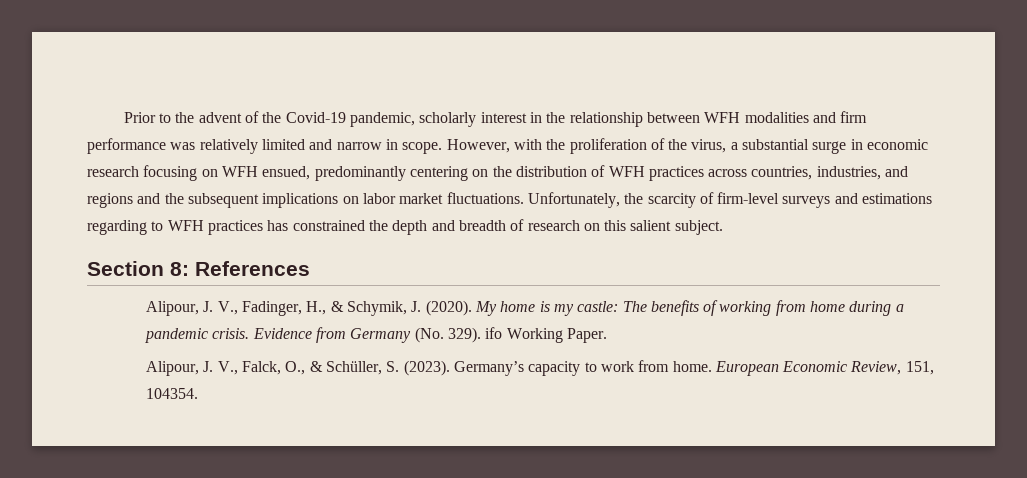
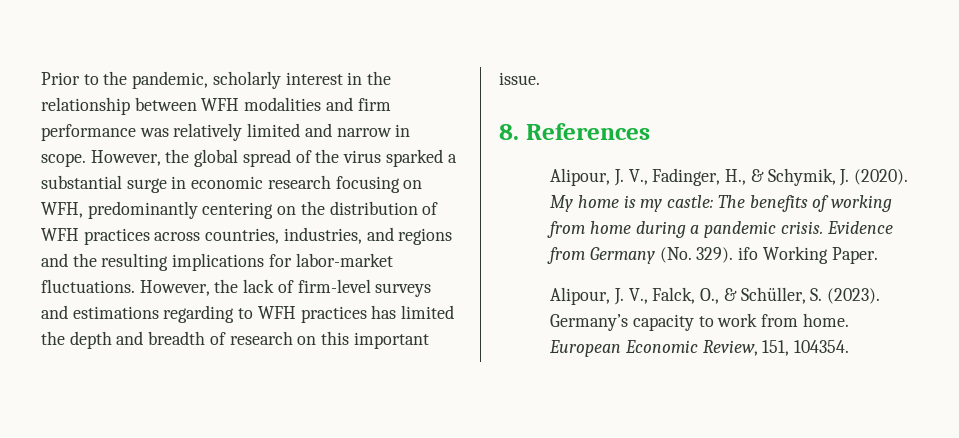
- Prior to the advent of the Covid-19 pandemic, scholarly interest in the relationship between WFH modalities and firm performance was relatively limited and narrow in scope.
+ Prior to the pandemic, scholarly interest in the relationship between WFH modalities and firm performance was relatively limited and narrow in scope.
- However, with the proliferation of the virus, a substantial surge in economic research focusing on WFH ensued, predominantly centering on the distribution of WFH practices across countries, industries, and regions and the subsequent implications on labor market fluctuations. Unfortunately, the scarcity of firm-level surveys and estimations regarding to WFH practices has constrained the depth and breadth of research on this salient subject.
- Section 8: References
+ However, the global spread of the virus sparked a substantial surge in economic research focusing on WFH, predominantly centering on the distribution of WFH practices across countries, industries, and regions and the resulting implications for labor-market fluctuations. However, the lack of firm-level surveys and estimations regarding to WFH practices has limited the depth and breadth of research on this important issue.
+ 8. References

